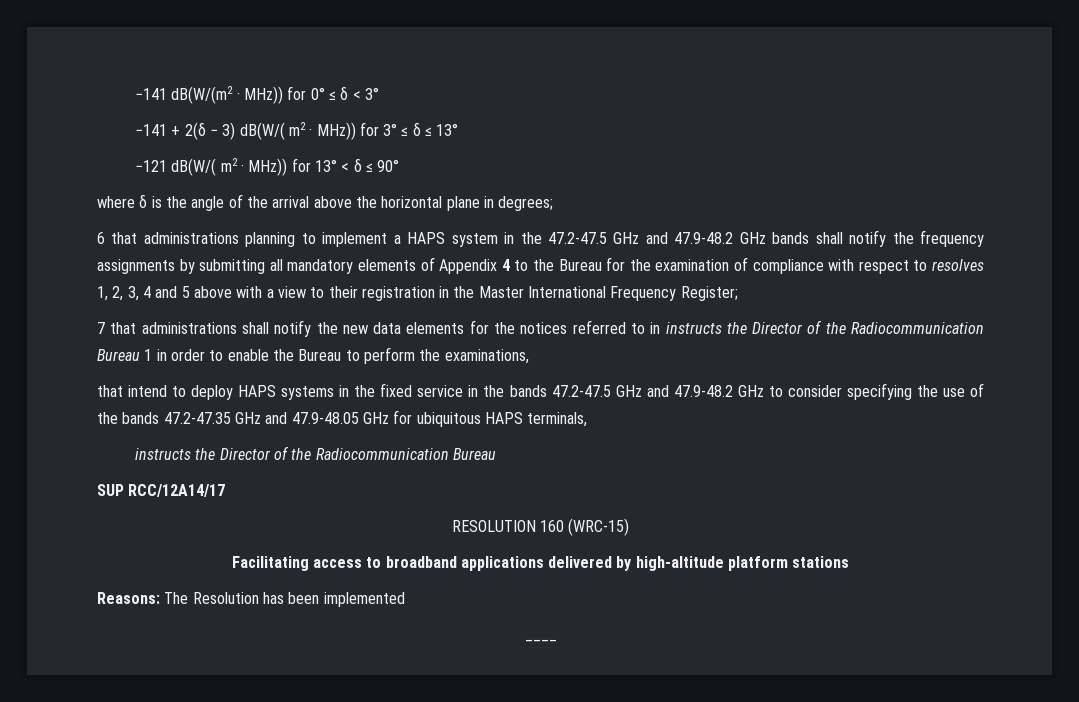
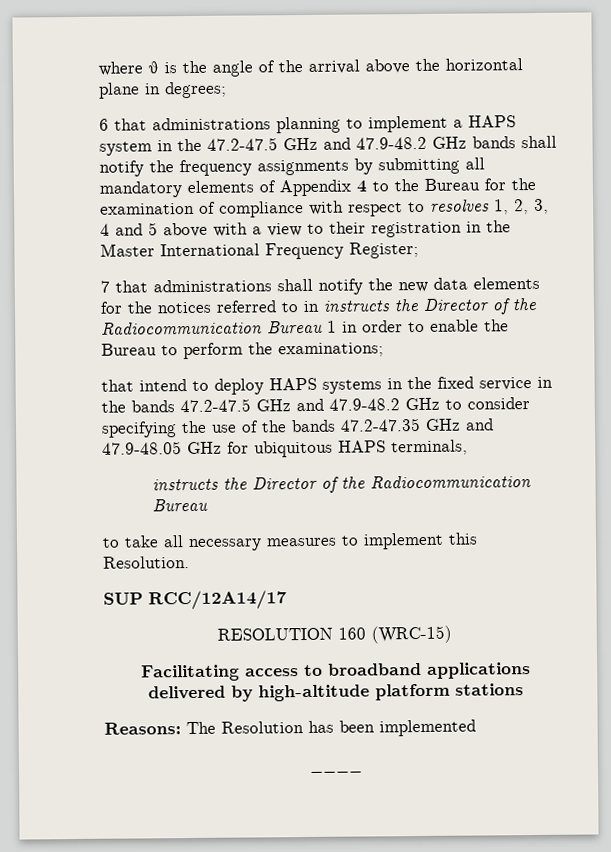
- −141 dB(W/(m2 · MHz)) for 0° ≤ δ < 3°
- −141 + 2(δ − 3) dB(W/( m2 · MHz)) for 3° ≤ δ ≤ 13°
- −121 dB(W/( m2 · MHz)) for 13° < δ ≤ 90°
- where δ is the angle of the arrival above the horizontal plane in degrees;
+ where θ is the angle of the arrival above the horizontal plane in degrees;
- 7 that administrations shall notify the new data elements for the notices referred to in instructs the Director of the Radiocommunication Bureau 1 in order to enable the Bureau to perform the examinations,
+ 7 that administrations shall notify the new data elements for the notices referred to in instructs the Director of the Radiocommunication Bureau 1 in order to enable the Bureau to perform the examinations;
+ to take all necessary measures to implement this Resolution.

